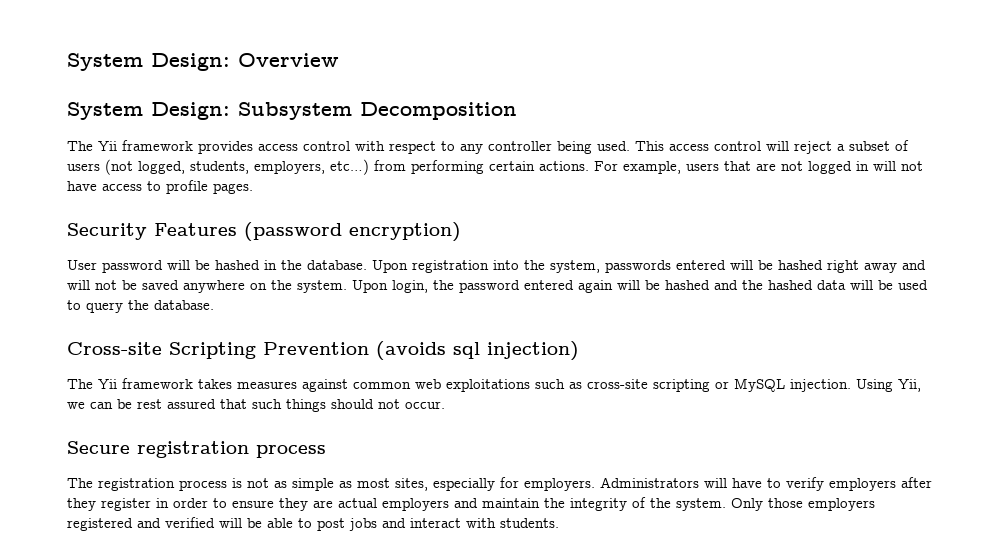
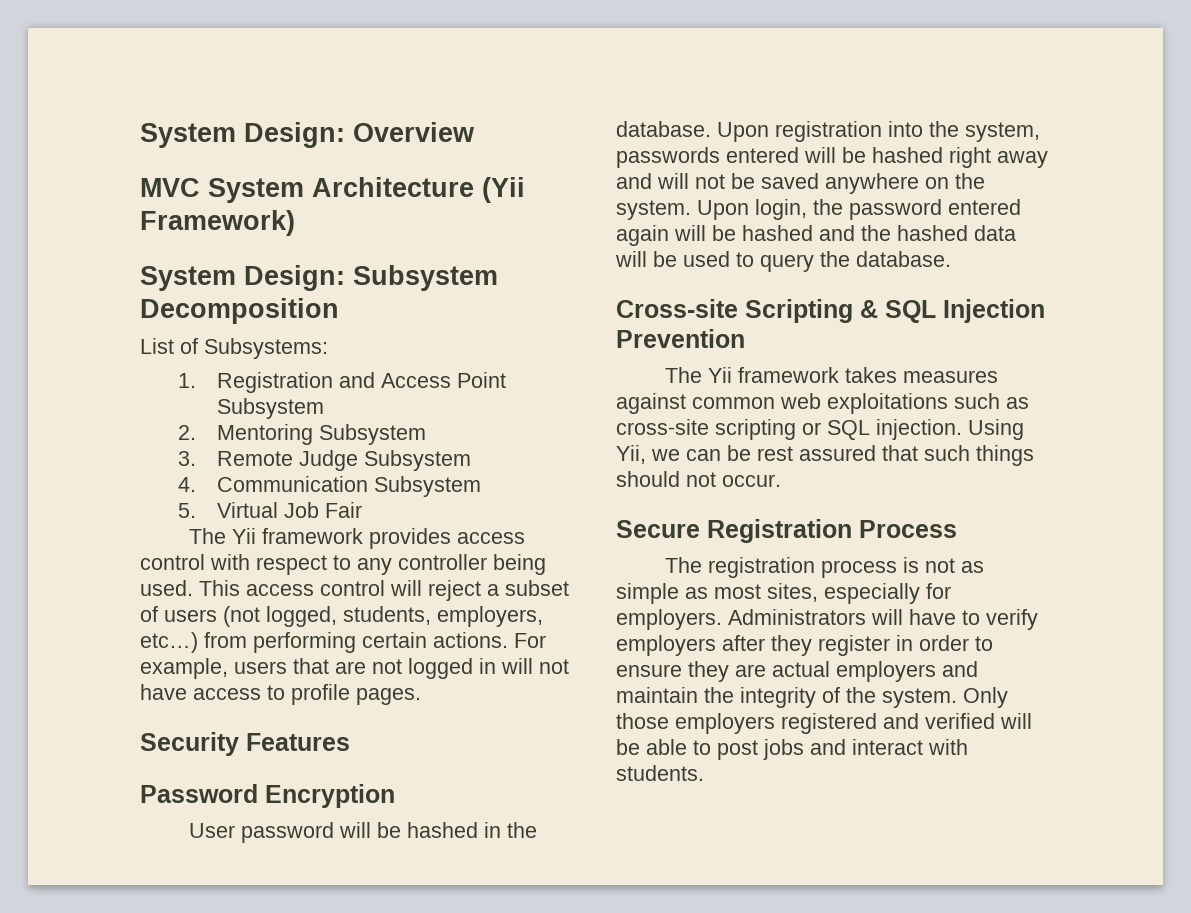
+ MVC System Architecture (Yii Framework)
+ List of Subsystems:
+ 1. Registration and Access Point Subsystem
+ 2. Mentoring Subsystem
+ 3. Remote Judge Subsystem
+ 4. Communication Subsystem
+ 5. Virtual Job Fair
- Security Features (password encryption)
+ Security Features
+ Password Encryption
- Cross-site Scripting Prevention (avoids sql injection)
+ Cross-site Scripting & SQL Injection Prevention
- The Yii framework takes measures against common web exploitations such as cross-site scripting or MySQL injection.
+ The Yii framework takes measures against common web exploitations such as cross-site scripting or SQL injection.
- Secure registration process
+ Secure Registration Process

